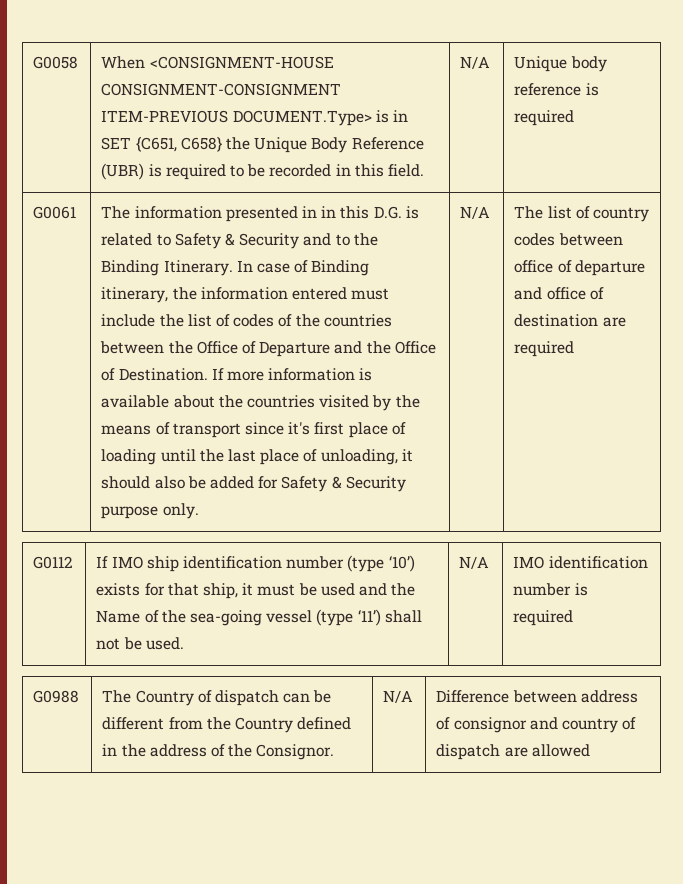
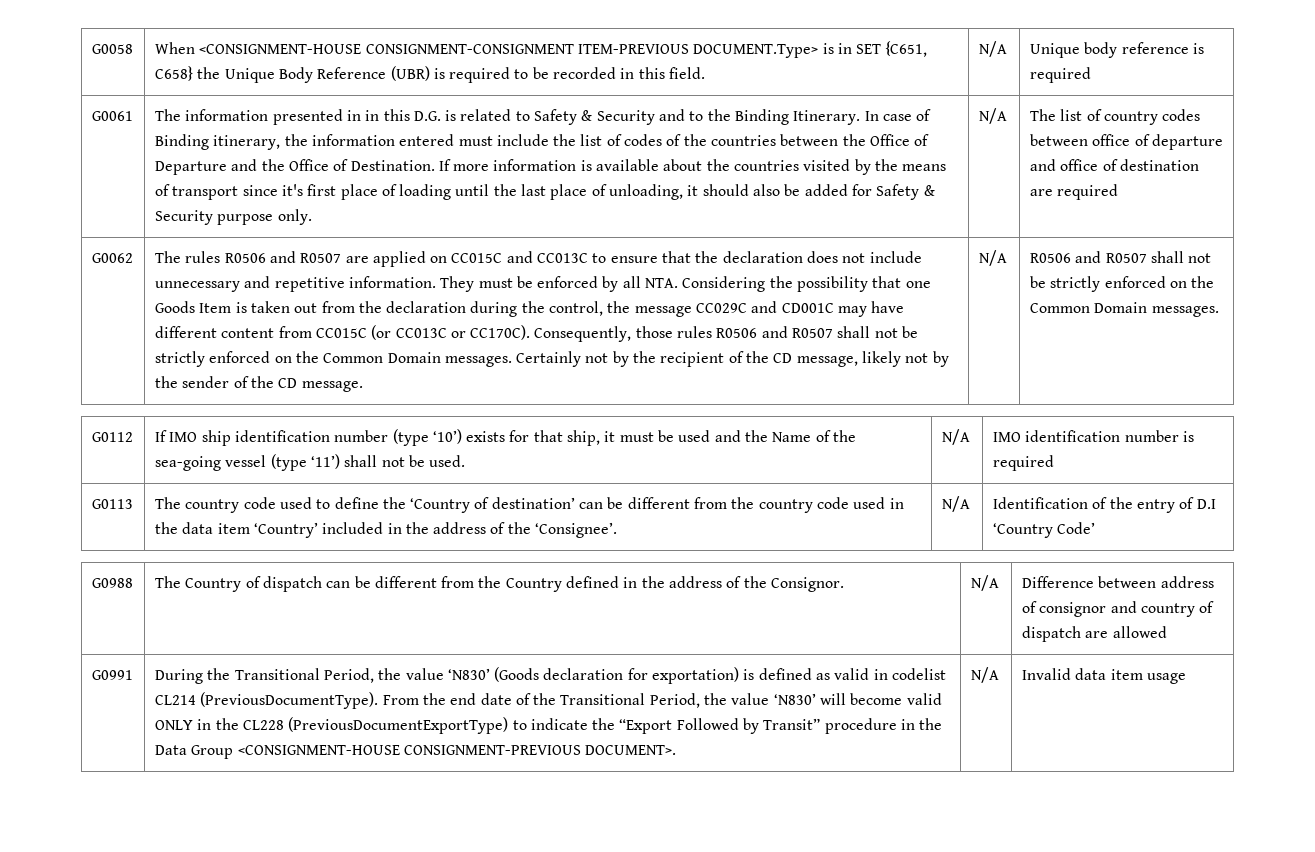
+ G0062 | The rules R0506 and R0507 are applied on CC015C and CC013C to ensure that the declaration does not include unnecessary and repetitive information. They must be enforced by all NTA. Considering the possibility that one Goods Item is taken out from the declaration during the control, the message CC029C and CD001C may have different content from CC015C (or CC013C or CC170C). Consequently, those rules R0506 and R0507 shall not be strictly enforced on the Common Domain messages. Certainly not by the recipient of the CD message, likely not by the sender of the CD message. | N/A | R0506 and R0507 shall not be strictly enforced on the Common Domain messages.
+ G0113 | The country code used to define the ‘Country of destination’ can be different from the country code used in the data item ‘Country’ included in the address of the ‘Consignee’. | N/A | Identification of the entry of D.I ‘Country Code’
+ G0991 | During the Transitional Period, the value ‘N830’ (Goods declaration for exportation) is defined as valid in codelist CL214 (PreviousDocumentType). From the end date of the Transitional Period, the value ‘N830’ will become valid ONLY in the CL228 (PreviousDocumentExportType) to indicate the “Export Followed by Transit” procedure in the Data Group <CONSIGNMENT-HOUSE CONSIGNMENT-PREVIOUS DOCUMENT>. | N/A | Invalid data item usage

